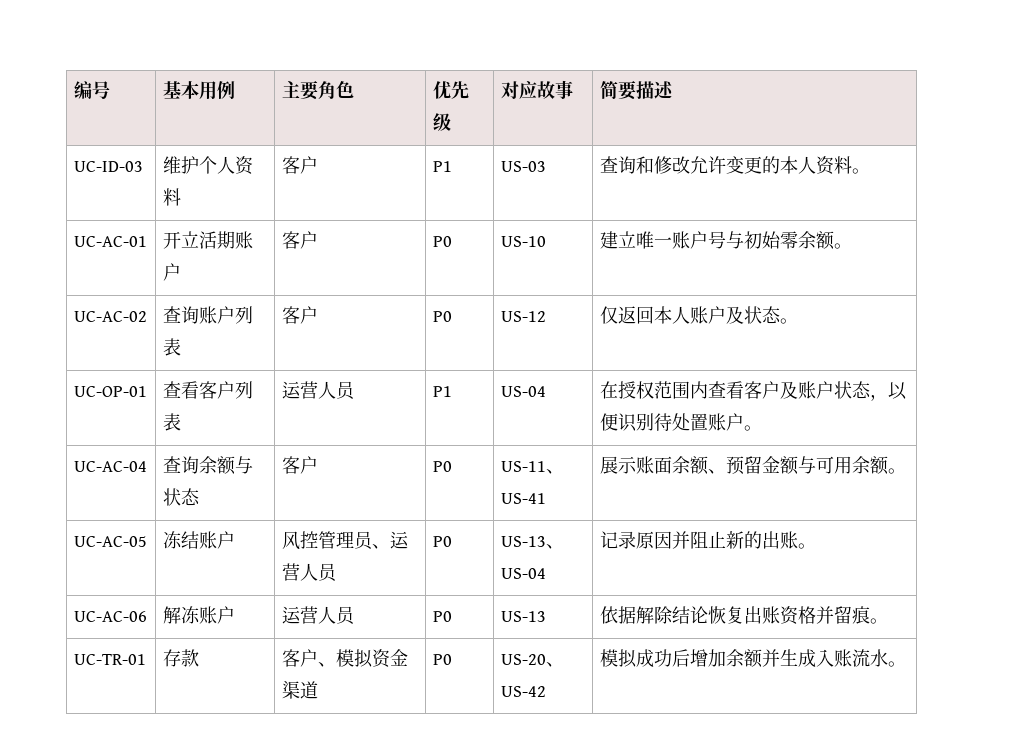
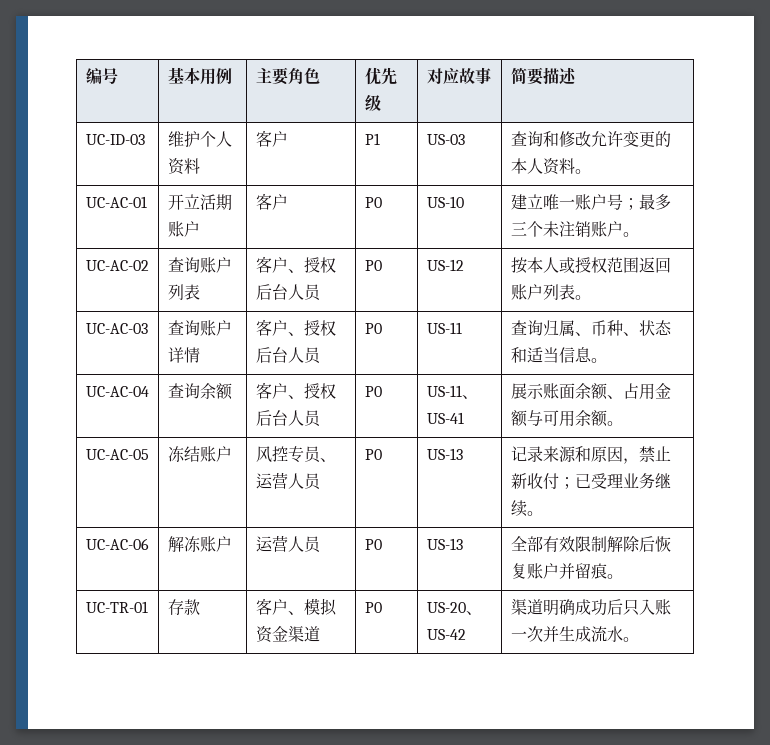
- UC-AC-01 | 开立活期账户 | 客户 | P0 | US-10 | 建立唯一账户号与初始零余额。
+ UC-AC-01 | 开立活期账户 | 客户 | P0 | US-10 | 建立唯一账户号；最多三个未注销账户。
- UC-AC-02 | 查询账户列表 | 客户 | P0 | US-12 | 仅返回本人账户及状态。
- UC-OP-01 | 查看客户列表 | 运营人员 | P1 | US-04 | 在授权范围内查看客户及账户状态，以便识别待处置账户。
+ UC-AC-02 | 查询账户列表 | 客户、授权后台人员 | P0 | US-12 | 按本人或授权范围返回账户列表。
+ UC-AC-03 | 查询账户详情 | 客户、授权后台人员 | P0 | US-11 | 查询归属、币种、状态和适当信息。
- UC-AC-04 | 查询余额与状态 | 客户 | P0 | US-11、US-41 | 展示账面余额、预留金额与可用余额。
+ UC-AC-04 | 查询余额 | 客户、授权后台人员 | P0 | US-11、US-41 | 展示账面余额、占用金额与可用余额。
- UC-AC-05 | 冻结账户 | 风控管理员、运营人员 | P0 | US-13、US-04 | 记录原因并阻止新的出账。
+ UC-AC-05 | 冻结账户 | 风控专员、运营人员 | P0 | US-13 | 记录来源和原因，禁止新收付；已受理业务继续。
- UC-AC-06 | 解冻账户 | 运营人员 | P0 | US-13 | 依据解除结论恢复出账资格并留痕。
+ UC-AC-06 | 解冻账户 | 运营人员 | P0 | US-13 | 全部有效限制解除后恢复账户并留痕。
- UC-TR-01 | 存款 | 客户、模拟资金渠道 | P0 | US-20、US-42 | 模拟成功后增加余额并生成入账流水。
+ UC-TR-01 | 存款 | 客户、模拟资金渠道 | P0 | US-20、US-42 | 渠道明确成功后只入账一次并生成流水。

